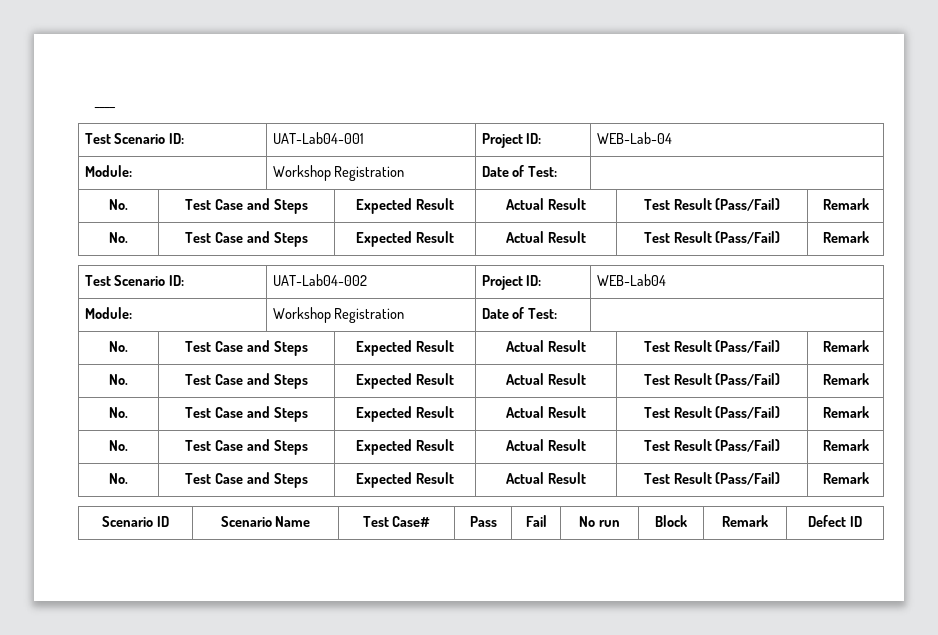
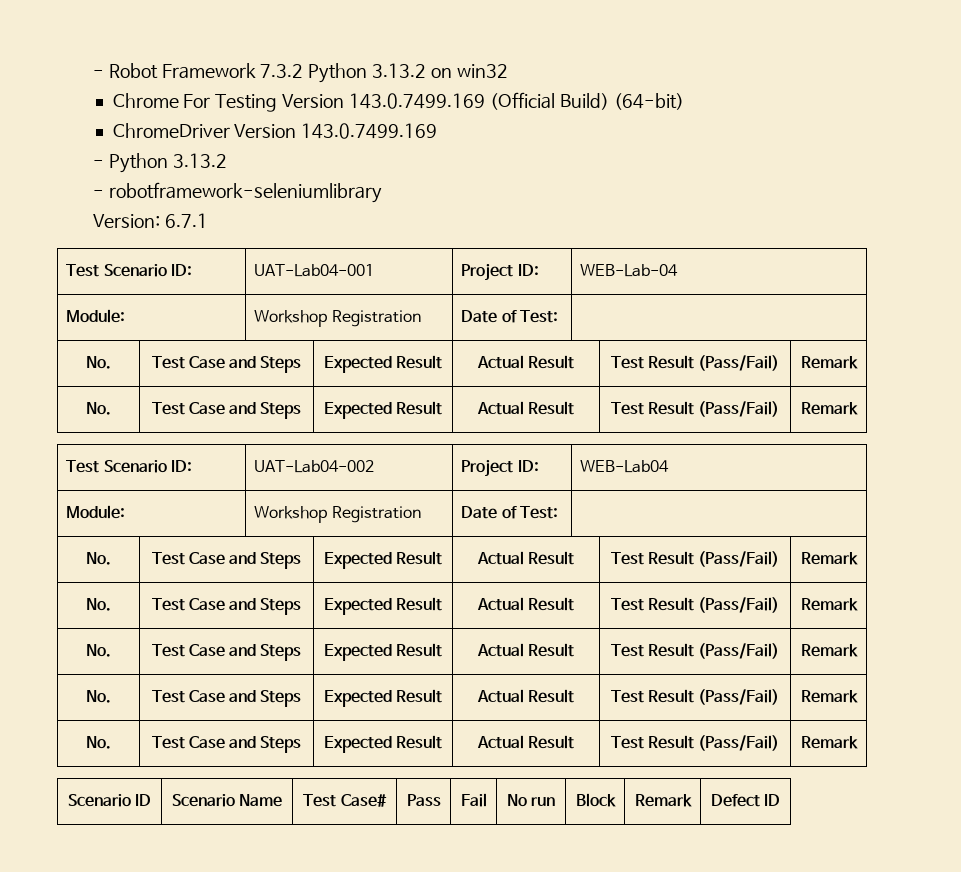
- ____
+ - Robot Framework 7.3.2 Python 3.13.2 on win32
+ Chrome For Testing Version 143.0.7499.169 (Official Build) (64-bit)
+ ChromeDriver Version 143.0.7499.169
+ - Python 3.13.2
+ - robotframework-seleniumlibrary
+ Version: 6.7.1

